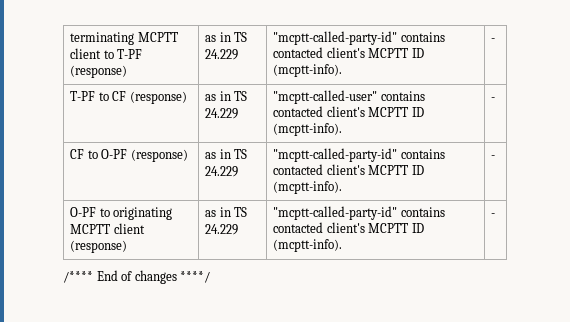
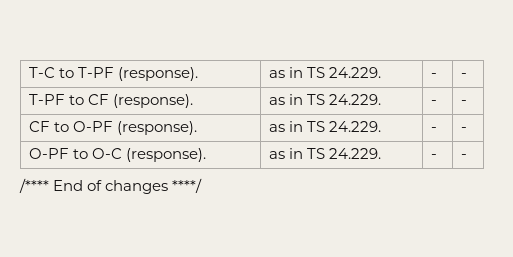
- terminating MCPTT client to T-PF (response) | as in TS 24.229 | "mcptt-called-party-id" contains contacted client's MCPTT ID (mcptt-info). | -
+ T-C to T-PF (response). | as in TS 24.229. | - | -
- T-PF to CF (response) | as in TS 24.229 | "mcptt-called-user" contains contacted client's MCPTT ID (mcptt-info). | -
+ T-PF to CF (response). | as in TS 24.229. | - | -
- CF to O-PF (response) | as in TS 24.229 | "mcptt-called-party-id" contains contacted client's MCPTT ID (mcptt-info). | -
+ CF to O-PF (response). | as in TS 24.229. | - | -
- O-PF to originating MCPTT client (response) | as in TS 24.229 | "mcptt-called-party-id" contains contacted client's MCPTT ID (mcptt-info). | -
+ O-PF to O-C (response). | as in TS 24.229. | - | -

